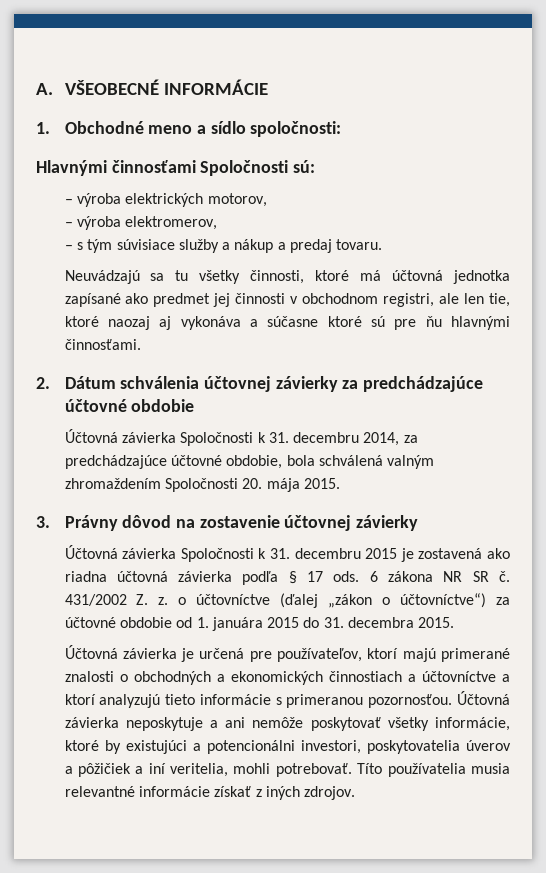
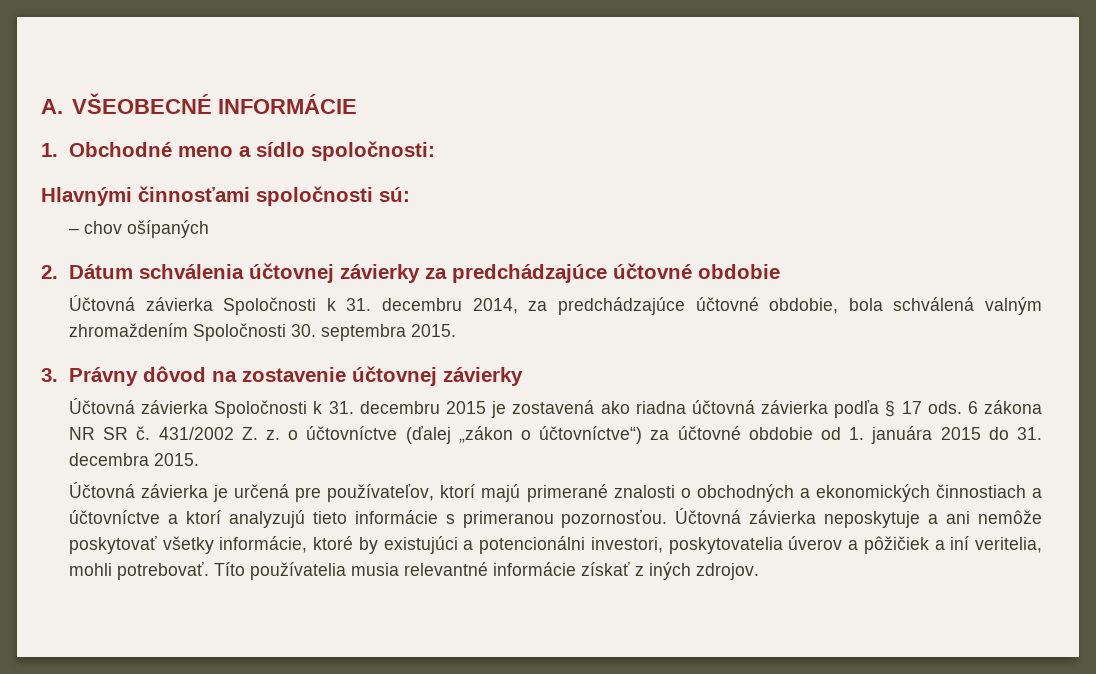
- Hlavnými činnosťami Spoločnosti sú:
+ Hlavnými činnosťami spoločnosti sú:
- – výroba elektrických motorov,
- – výroba elektromerov,
- – s tým súvisiace služby a nákup a predaj tovaru.
- Neuvádzajú sa tu všetky činnosti, ktoré má účtovná jednotka zapísané ako predmet jej činnosti v obchodnom registri, ale len tie, ktoré naozaj aj vykonáva a súčasne ktoré sú pre ňu hlavnými činnosťami.
+ – chov ošípaných
- Účtovná závierka Spoločnosti k 31. decembru 2014, za predchádzajúce účtovné obdobie, bola schválená valným zhromaždením Spoločnosti 20. mája 2015.
+ Účtovná závierka Spoločnosti k 31. decembru 2014, za predchádzajúce účtovné obdobie, bola schválená valným zhromaždením Spoločnosti 30. septembra 2015.

